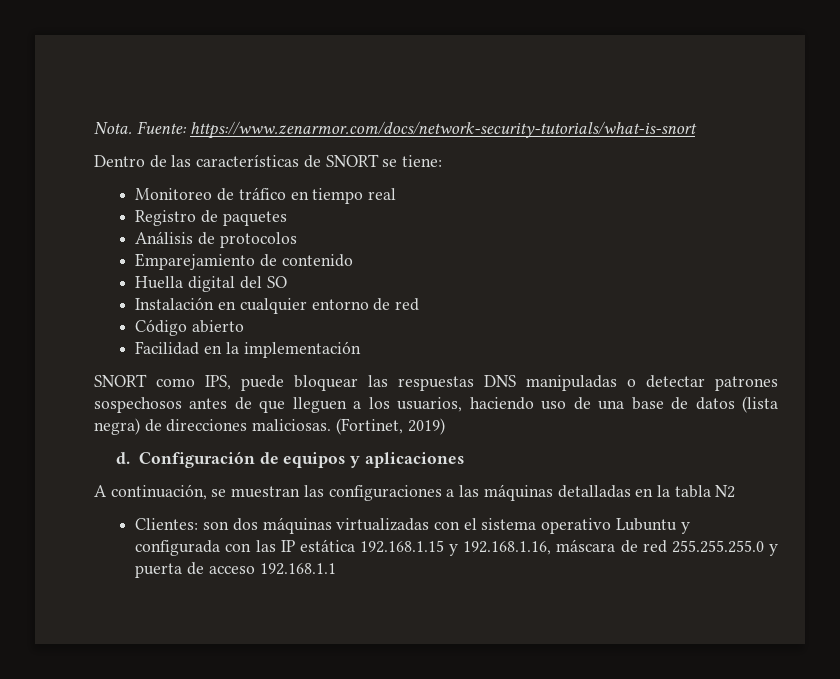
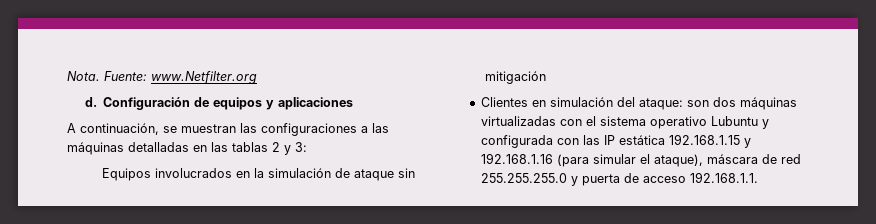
- Fuente: https://www.zenarmor.com/docs/network-security-tutorials/what-is-snort
- Dentro de las características de SNORT se tiene:
- Monitoreo de tráfico en tiempo real
- Registro de paquetes
- Análisis de protocolos
- Emparejamiento de contenido
- Huella digital del SO
- Instalación en cualquier entorno de red
- Código abierto
- Facilidad en la implementación
- SNORT como IPS, puede bloquear las respuestas DNS manipuladas o detectar patrones sospechosos antes de que lleguen a los usuarios, haciendo uso de una base de datos (lista negra) de direcciones maliciosas. (Fortinet, 2019)
+ Fuente: www.Netfilter.org
- A continuación, se muestran las configuraciones a las máquinas detalladas en la tabla N2
- Clientes: son dos máquinas virtualizadas con el sistema operativo Lubuntu y configurada con las IP estática 192.168.1.15 y 192.168.1.16, máscara de red 255.255.255.0 y puerta de acceso 192.168.1.1
+ A continuación, se muestran las configuraciones a las máquinas detalladas en las tablas 2 y 3:
+ Equipos involucrados en la simulación de ataque sin mitigación
+ Clientes en simulación del ataque: son dos máquinas virtualizadas con el sistema operativo Lubuntu y configurada con las IP estática 192.168.1.15 y 192.168.1.16 (para simular el ataque), máscara de red 255.255.255.0 y puerta de acceso 192.168.1.1.

